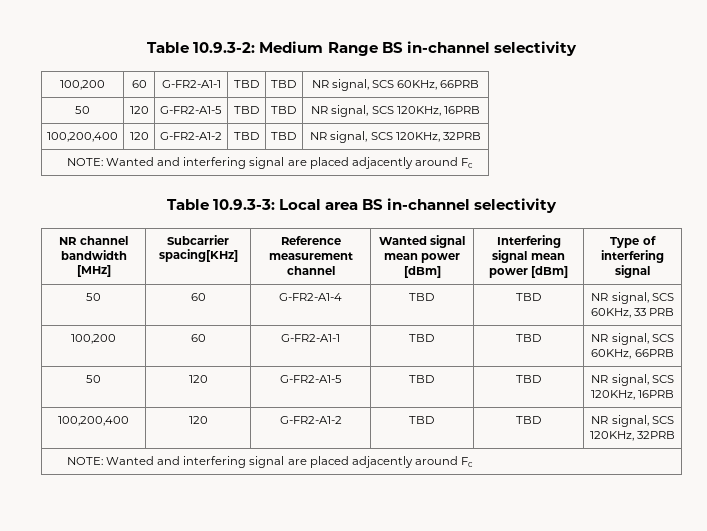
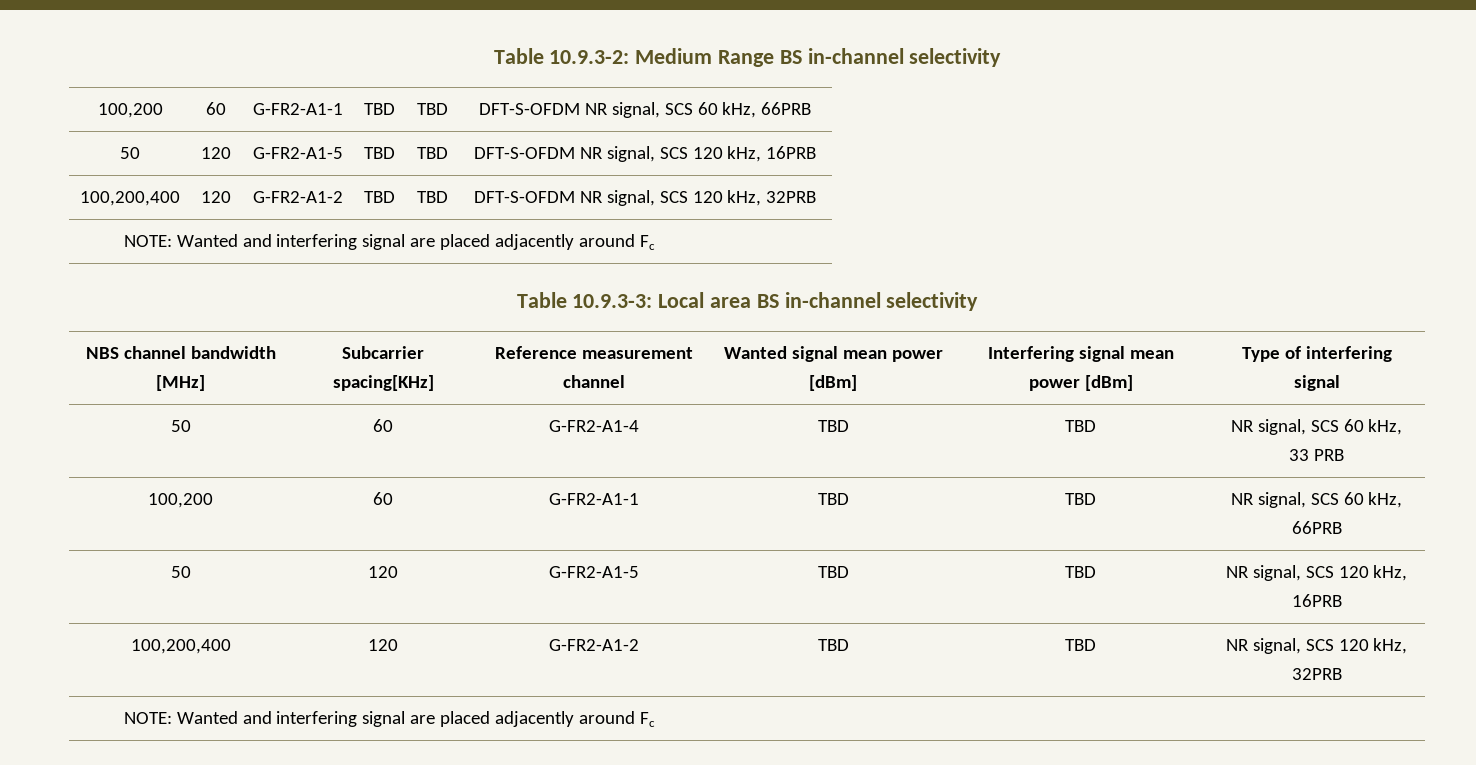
  Table 10.9.3-2: Medium Range BS in-channel selectivity
- 100,200 | 60 | G-FR2-A1-1 | TBD | TBD | NR signal, SCS 60KHz, 66PRB
- 50 | 120 | G-FR2-A1-5 | TBD | TBD | NR signal, SCS 120KHz, 16PRB
- 100,200,400 | 120 | G-FR2-A1-2 | TBD | TBD | NR signal, SCS 120KHz, 32PRB
+ 100,200 | 60 | G-FR2-A1-1 | TBD | TBD | DFT-S-OFDM NR signal, SCS 60 kHz, 66PRB
+ 50 | 120 | G-FR2-A1-5 | TBD | TBD | DFT-S-OFDM NR signal, SCS 120 kHz, 16PRB
+ 100,200,400 | 120 | G-FR2-A1-2 | TBD | TBD | DFT-S-OFDM NR signal, SCS 120 kHz, 32PRB
- NR channel bandwidth [MHz] | Subcarrier spacing[KHz] | Reference measurement channel | Wanted signal mean power [dBm] | Interfering signal mean power [dBm] | Type of interfering signal
+ NBS channel bandwidth [MHz] | Subcarrier spacing[KHz] | Reference measurement channel | Wanted signal mean power [dBm] | Interfering signal mean power [dBm] | Type of interfering signal
- 50 | 60 | G-FR2-A1-4 | TBD | TBD | NR signal, SCS 60KHz, 33 PRB
- 100,200 | 60 | G-FR2-A1-1 | TBD | TBD | NR signal, SCS 60KHz, 66PRB
- 50 | 120 | G-FR2-A1-5 | TBD | TBD | NR signal, SCS 120KHz, 16PRB
- 100,200,400 | 120 | G-FR2-A1-2 | TBD | TBD | NR signal, SCS 120KHz, 32PRB
+ 50 | 60 | G-FR2-A1-4 | TBD | TBD | NR signal, SCS 60 kHz, 33 PRB
+ 100,200 | 60 | G-FR2-A1-1 | TBD | TBD | NR signal, SCS 60 kHz, 66PRB
+ 50 | 120 | G-FR2-A1-5 | TBD | TBD | NR signal, SCS 120 kHz, 16PRB
+ 100,200,400 | 120 | G-FR2-A1-2 | TBD | TBD | NR signal, SCS 120 kHz, 32PRB

